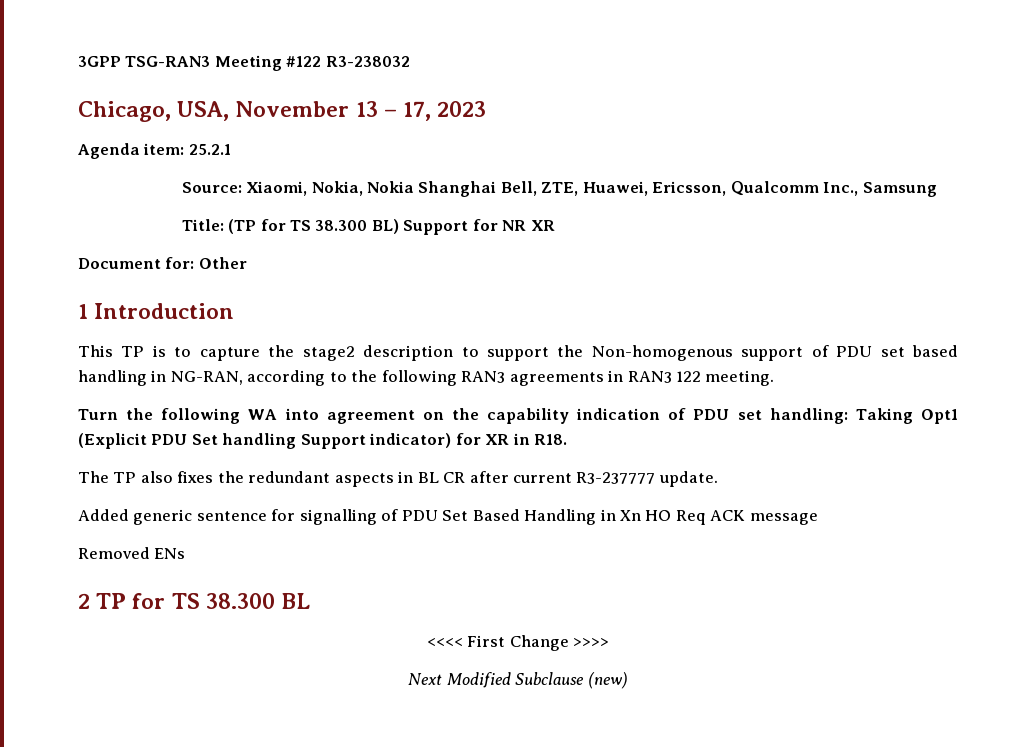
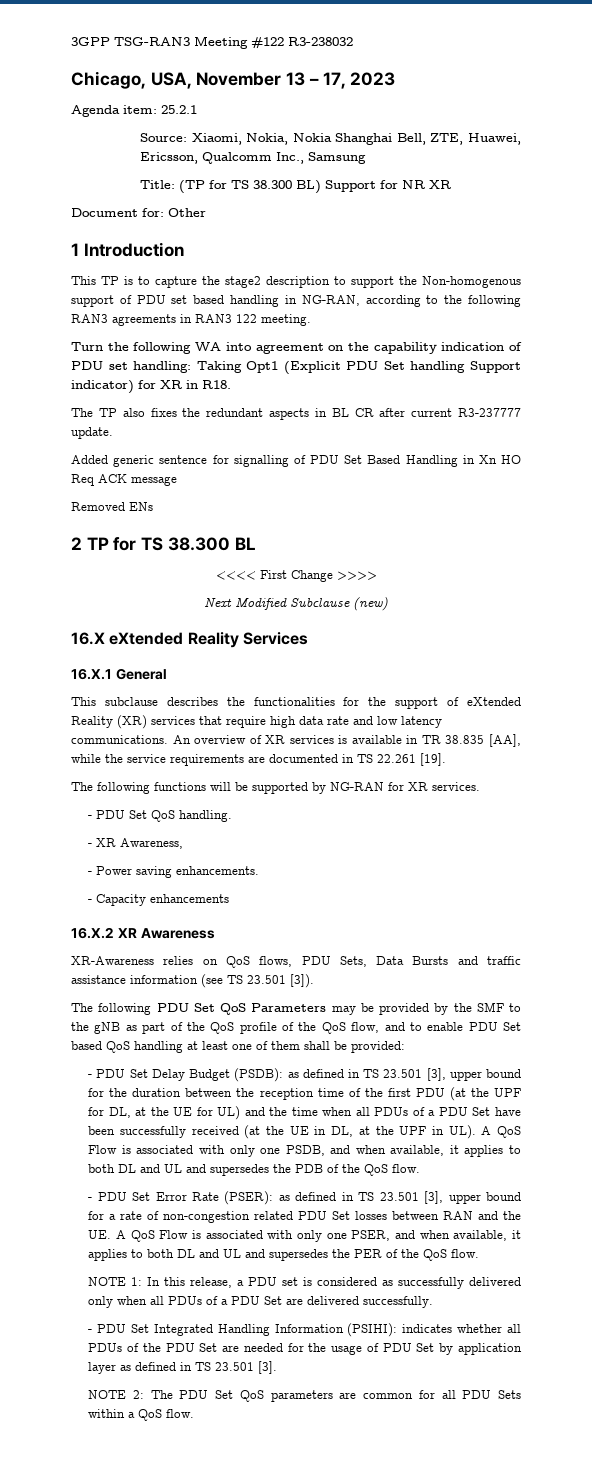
+ 16.X eXtended Reality Services
+ 16.X.1 General
+ This subclause describes the functionalities for the support of eXtended Reality (XR) services that require high data rate and low latency communications. An overview of XR services is available in TR 38.835 [AA], while the service requirements are documented in TS 22.261 [19].
+ The following functions will be supported by NG-RAN for XR services.
+ - PDU Set QoS handling.
+ - XR Awareness,
+ - Power saving enhancements.
+ - Capacity enhancements
+ 16.X.2 XR Awareness
+ XR-Awareness relies on QoS flows, PDU Sets, Data Bursts and traffic assistance information (see TS 23.501 [3]).
+ The following PDU Set QoS Parameters may be provided by the SMF to the gNB as part of the QoS profile of the QoS flow, and to enable PDU Set based QoS handling at least one of them shall be provided:
+ - PDU Set Delay Budget (PSDB): as defined in TS 23.501 [3], upper bound for the duration between the reception time of the first PDU (at the UPF for DL, at the UE for UL) and the time when all PDUs of a PDU Set have been successfully received (at the UE in DL, at the UPF in UL). A QoS Flow is associated with only one PSDB, and when available, it applies to both DL and UL and supersedes the PDB of the QoS flow.
+ - PDU Set Error Rate (PSER): as defined in TS 23.501 [3], upper bound for a rate of non-congestion related PDU Set losses between RAN and the UE. A QoS Flow is associated with only one PSER, and when available, it applies to both DL and UL and supersedes the PER of the QoS flow.
+ NOTE 1: In this release, a PDU set is considered as successfully delivered only when all PDUs of a PDU Set are delivered successfully.
+ - PDU Set Integrated Handling Information (PSIHI): indicates whether all PDUs of the PDU Set are needed for the usage of PDU Set by application layer as defined in TS 23.501 [3].
+ NOTE 2: The PDU Set QoS parameters are common for all PDU Sets within a QoS flow.

